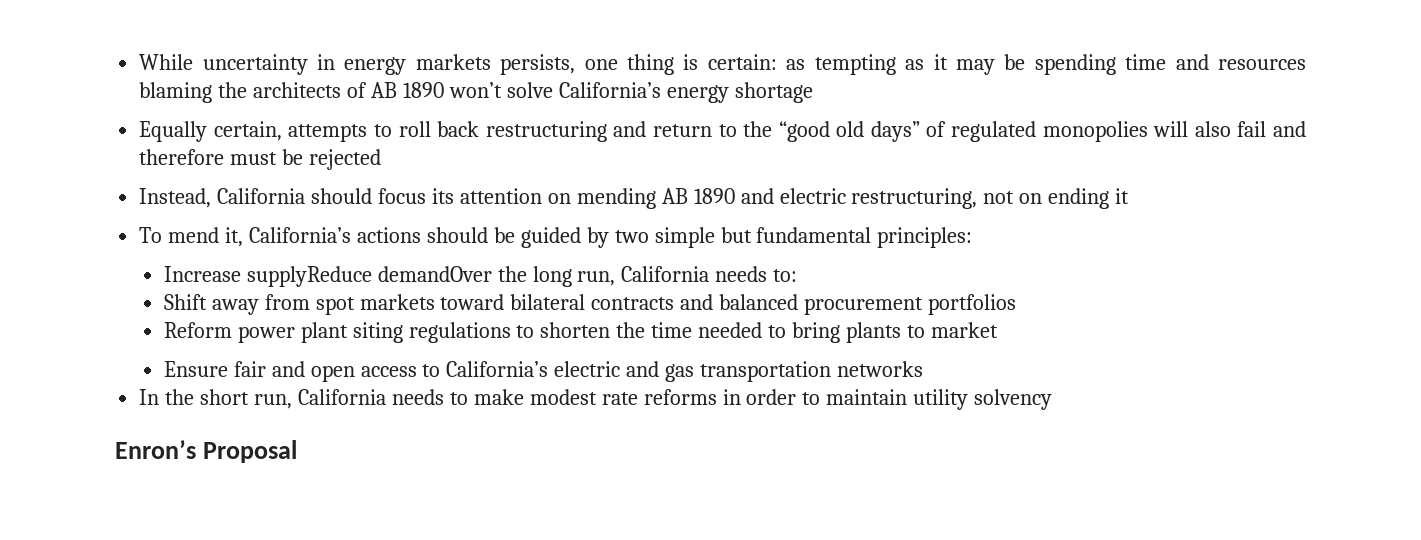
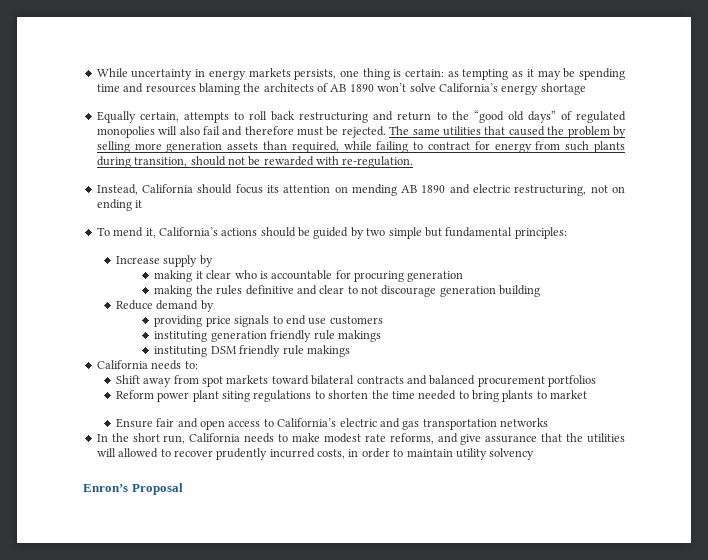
- Equally certain, attempts to roll back restructuring and return to the “good old days” of regulated monopolies will also fail and therefore must be rejected
+ Equally certain, attempts to roll back restructuring and return to the “good old days” of regulated monopolies will also fail and therefore must be rejected. The same utilities that caused the problem by selling more generation assets than required, while failing to contract for energy from such plants during transition, should not be rewarded with re-regulation.
- Increase supplyReduce demandOver the long run, California needs to:
+ Increase supply by
+ making it clear who is accountable for procuring generation
+ making the rules definitive and clear to not discourage generation building
+ Reduce demand by
+ providing price signals to end use customers
+ instituting generation friendly rule makings
+ instituting DSM friendly rule makings
+ California needs to:
- In the short run, California needs to make modest rate reforms in order to maintain utility solvency
+ In the short run, California needs to make modest rate reforms, and give assurance that the utilities will allowed to recover prudently incurred costs, in order to maintain utility solvency

